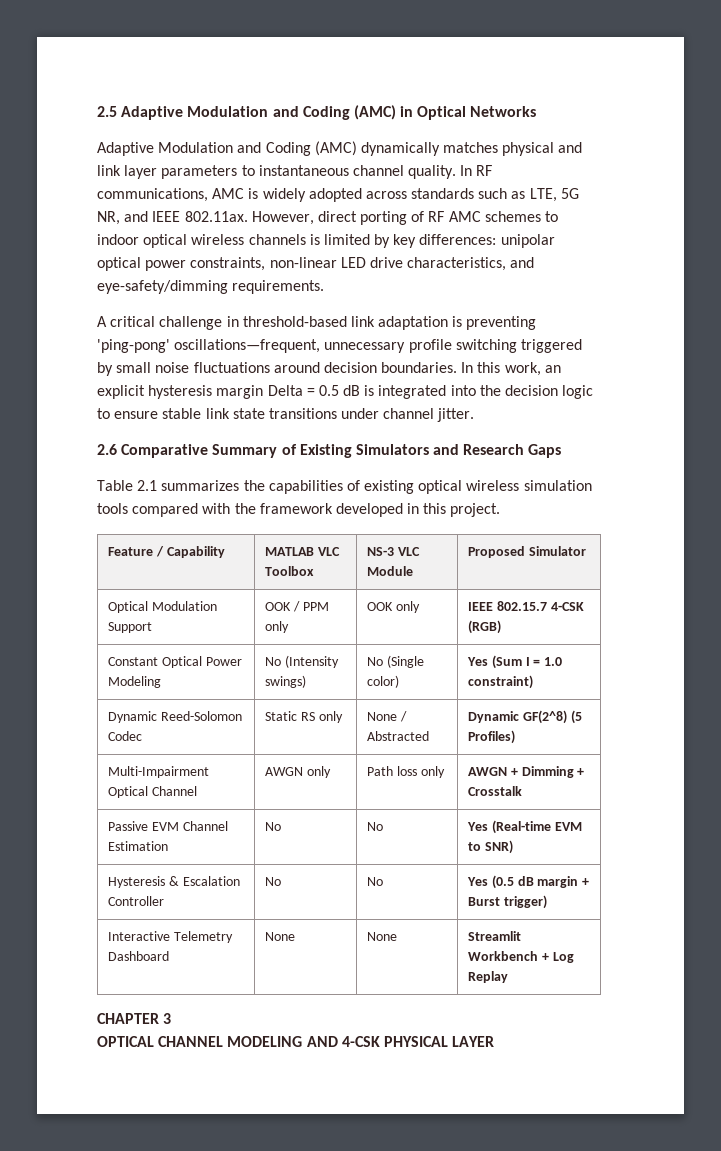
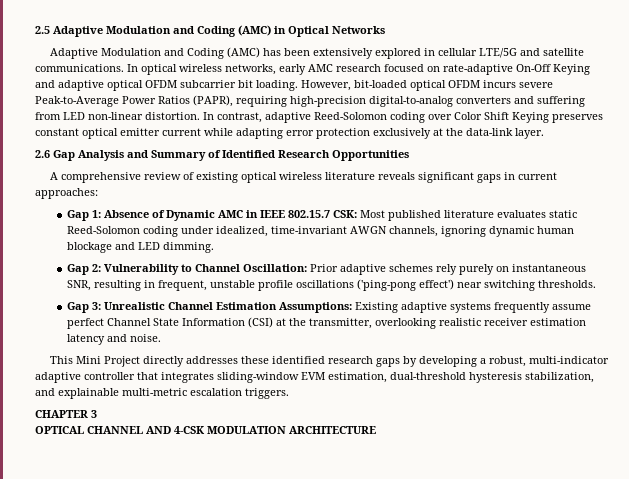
- Adaptive Modulation and Coding (AMC) dynamically matches physical and link layer parameters to instantaneous channel quality. In RF communications, AMC is widely adopted across standards such as LTE, 5G NR, and IEEE 802.11ax. However, direct porting of RF AMC schemes to indoor optical wireless channels is limited by key differences: unipolar optical power constraints, non-linear LED drive characteristics, and eye-safety/dimming requirements.
- A critical challenge in threshold-based link adaptation is preventing 'ping-pong' oscillations—frequent, unnecessary profile switching triggered by small noise fluctuations around decision boundaries. In this work, an explicit hysteresis margin Delta = 0.5 dB is integrated into the decision logic to ensure stable link state transitions under channel jitter.
- 2.6 Comparative Summary of Existing Simulators and Research Gaps
- Table 2.1 summarizes the capabilities of existing optical wireless simulation tools compared with the framework developed in this project.
- Feature / Capability | MATLAB VLC Toolbox | NS-3 VLC Module | Proposed Simulator
- Optical Modulation Support | OOK / PPM only | OOK only | IEEE 802.15.7 4-CSK (RGB)
- Constant Optical Power Modeling | No (Intensity swings) | No (Single color) | Yes (Sum I = 1.0 constraint)
- Dynamic Reed-Solomon Codec | Static RS only | None / Abstracted | Dynamic GF(2^8) (5 Profiles)
- Multi-Impairment Optical Channel | AWGN only | Path loss only | AWGN + Dimming + Crosstalk
- Passive EVM Channel Estimation | No | No | Yes (Real-time EVM to SNR)
- Hysteresis & Escalation Controller | No | No | Yes (0.5 dB margin + Burst trigger)
- Interactive Telemetry Dashboard | None | None | Streamlit Workbench + Log Replay
+ Adaptive Modulation and Coding (AMC) has been extensively explored in cellular LTE/5G and satellite communications. In optical wireless networks, early AMC research focused on rate-adaptive On-Off Keying and adaptive optical OFDM subcarrier bit loading. However, bit-loaded optical OFDM incurs severe Peak-to-Average Power Ratios (PAPR), requiring high-precision digital-to-analog converters and suffering from LED non-linear distortion. In contrast, adaptive Reed-Solomon coding over Color Shift Keying preserves constant optical emitter current while adapting error protection exclusively at the data-link layer.
+ 2.6 Gap Analysis and Summary of Identified Research Opportunities
+ A comprehensive review of existing optical wireless literature reveals significant gaps in current approaches:
+ Gap 1: Absence of Dynamic AMC in IEEE 802.15.7 CSK: Most published literature evaluates static Reed-Solomon coding under idealized, time-invariant AWGN channels, ignoring dynamic human blockage and LED dimming.
+ Gap 2: Vulnerability to Channel Oscillation: Prior adaptive schemes rely purely on instantaneous SNR, resulting in frequent, unstable profile oscillations ('ping-pong effect') near switching thresholds.
+ Gap 3: Unrealistic Channel Estimation Assumptions: Existing adaptive systems frequently assume perfect Channel State Information (CSI) at the transmitter, overlooking realistic receiver estimation latency and noise.
+ This Mini Project directly addresses these identified research gaps by developing a robust, multi-indicator adaptive controller that integrates sliding-window EVM estimation, dual-threshold hysteresis stabilization, and explainable multi-metric escalation triggers.
- OPTICAL CHANNEL MODELING AND 4-CSK PHYSICAL LAYER
+ OPTICAL CHANNEL AND 4-CSK MODULATION ARCHITECTURE

